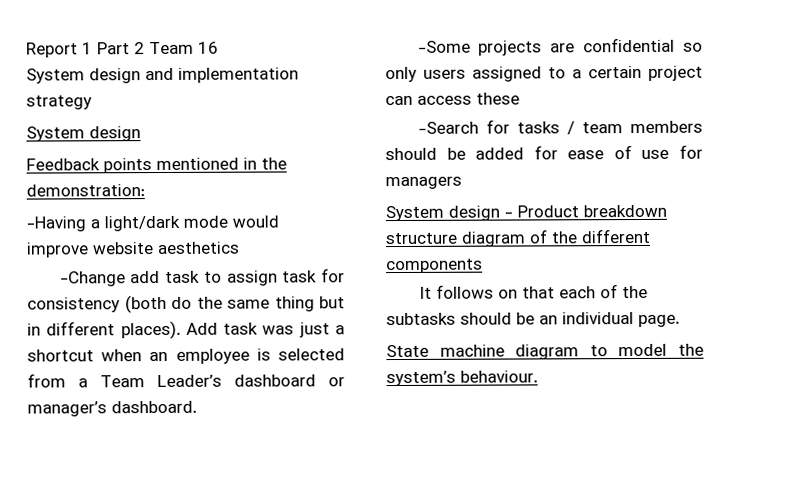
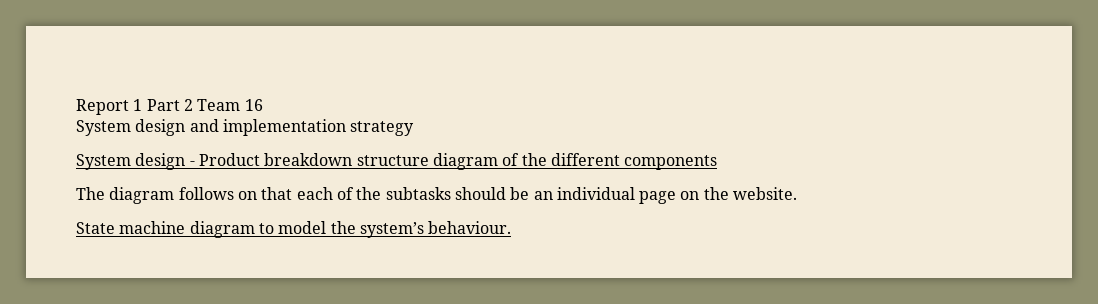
  System design and implementation strategy
- System design
- Feedback points mentioned in the demonstration:
- -Having a light/dark mode would improve website aesthetics
- -Change add task to assign task for consistency (both do the same thing but in different places). Add task was just a shortcut when an employee is selected from a Team Leader’s dashboard or manager’s dashboard.
- -Some projects are confidential so only users assigned to a certain project can access these
- -Search for tasks / team members should be added for ease of use for managers
- It follows on that each of the subtasks should be an individual page.
+ The diagram follows on that each of the subtasks should be an individual page on the website.

